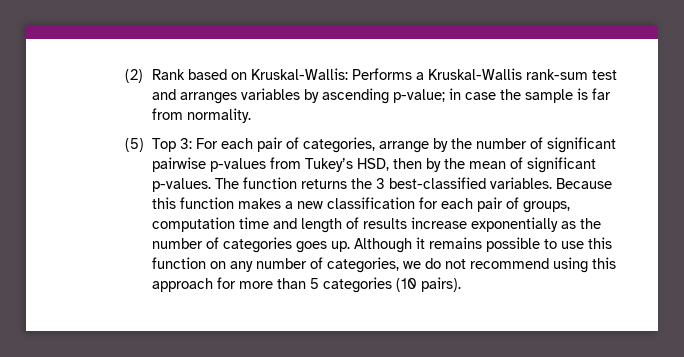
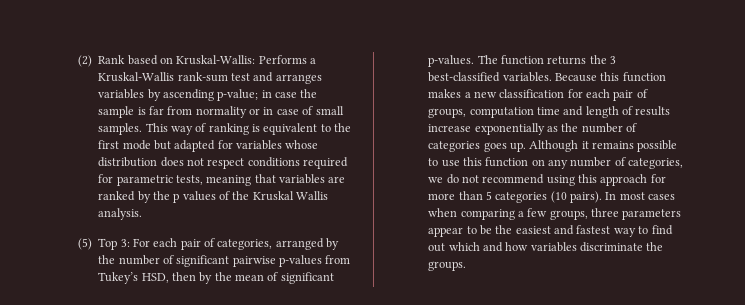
- (2) Rank based on Kruskal-Wallis: Performs a Kruskal-Wallis rank-sum test and arranges variables by ascending p-value; in case the sample is far from normality.
+ (2) Rank based on Kruskal-Wallis: Performs a Kruskal-Wallis rank-sum test and arranges variables by ascending p-value; in case the sample is far from normality or in case of small samples. This way of ranking is equivalent to the first mode but adapted for variables whose distribution does not respect conditions required for parametric tests, meaning that variables are ranked by the p values of the Kruskal Wallis analysis.
- (5) Top 3: For each pair of categories, arrange by the number of significant pairwise p-values from Tukey’s HSD, then by the mean of significant p-values.
+ (5) Top 3: For each pair of categories, arranged by the number of significant pairwise p-values from Tukey’s HSD, then by the mean of significant p-values.
+ In most cases when comparing a few groups, three parameters appear to be the easiest and fastest way to find out which and how variables discriminate the groups.

